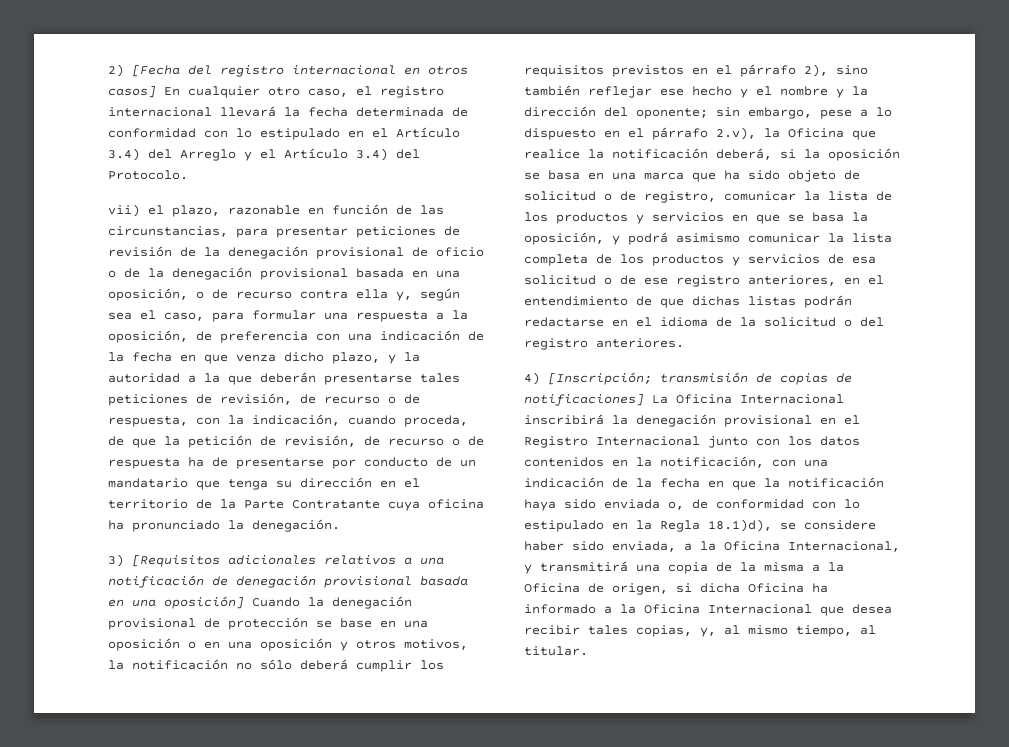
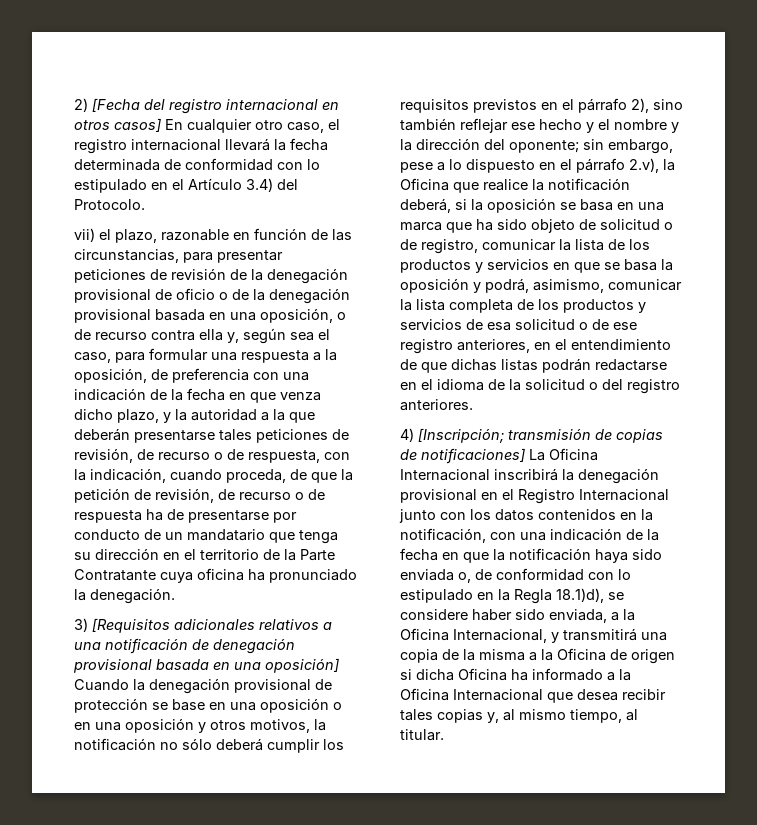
- 2) [Fecha del registro internacional en otros casos] En cualquier otro caso, el registro internacional llevará la fecha determinada de conformidad con lo estipulado en el Artículo 3.4) del Arreglo y el Artículo 3.4) del Protocolo.
+ 2) [Fecha del registro internacional en otros casos] En cualquier otro caso, el registro internacional llevará la fecha determinada de conformidad con lo estipulado en el Artículo 3.4) del Protocolo.
- sin embargo, pese a lo dispuesto en el párrafo 2.v), la Oficina que realice la notificación deberá, si la oposición se basa en una marca que ha sido objeto de solicitud o de registro, comunicar la lista de los productos y servicios en que se basa la oposición, y podrá asimismo comunicar la lista completa de los productos y servicios de esa solicitud o de ese registro anteriores, en el entendimiento de que dichas listas podrán redactarse en el idioma de la solicitud o del registro anteriores.
+ sin embargo, pese a lo dispuesto en el párrafo 2.v), la Oficina que realice la notificación deberá, si la oposición se basa en una marca que ha sido objeto de solicitud o de registro, comunicar la lista de los productos y servicios en que se basa la oposición y podrá, asimismo, comunicar la lista completa de los productos y servicios de esa solicitud o de ese registro anteriores, en el entendimiento de que dichas listas podrán redactarse en el idioma de la solicitud o del registro anteriores.
- transmisión de copias de notificaciones] La Oficina Internacional inscribirá la denegación provisional en el Registro Internacional junto con los datos contenidos en la notificación, con una indicación de la fecha en que la notificación haya sido enviada o, de conformidad con lo estipulado en la Regla 18.1)d), se considere haber sido enviada, a la Oficina Internacional, y transmitirá una copia de la misma a la Oficina de origen, si dicha Oficina ha informado a la Oficina Internacional que desea recibir tales copias, y, al mismo tiempo, al titular.
+ transmisión de copias de notificaciones] La Oficina Internacional inscribirá la denegación provisional en el Registro Internacional junto con los datos contenidos en la notificación, con una indicación de la fecha en que la notificación haya sido enviada o, de conformidad con lo estipulado en la Regla 18.1)d), se considere haber sido enviada, a la Oficina Internacional, y transmitirá una copia de la misma a la Oficina de origen si dicha Oficina ha informado a la Oficina Internacional que desea recibir tales copias y, al mismo tiempo, al titular.

